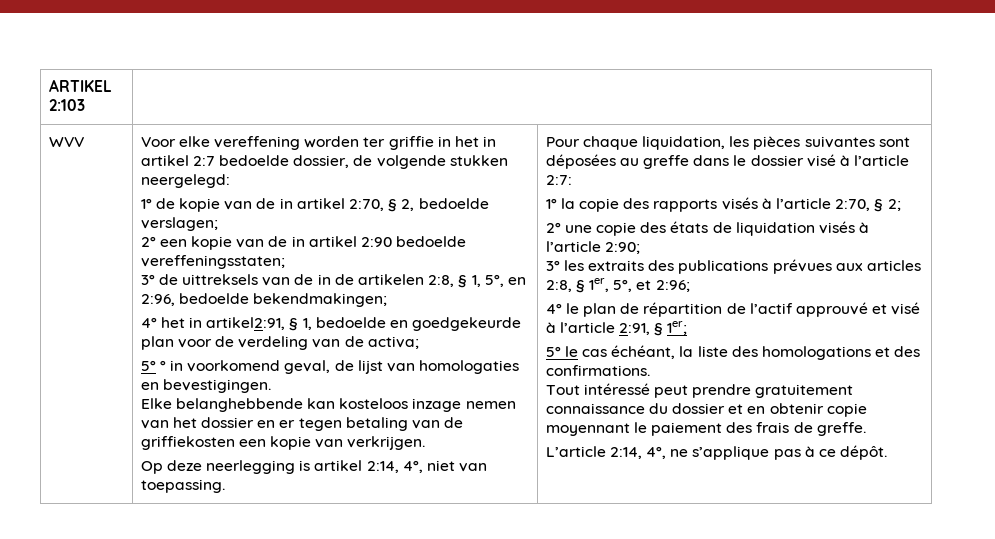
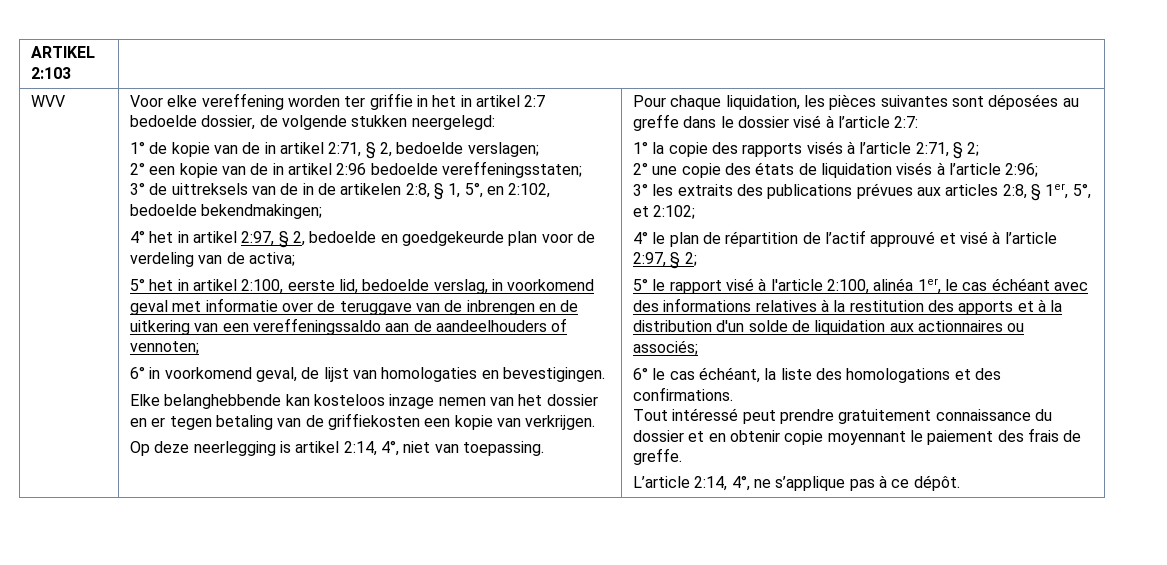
- 1° de kopie van de in artikel 2:70, § 2, bedoelde verslagen;
+ 1° de kopie van de in artikel 2:71, § 2, bedoelde verslagen;
- 2° een kopie van de in artikel 2:90 bedoelde vereffeningsstaten;
+ 2° een kopie van de in artikel 2:96 bedoelde vereffeningsstaten;
- 3° de uittreksels van de in de artikelen 2:8, § 1, 5°, en 2:96, bedoelde bekendmakingen;
+ 3° de uittreksels van de in de artikelen 2:8, § 1, 5°, en 2:102, bedoelde bekendmakingen;
- 4° het in artikel2:91, § 1, bedoelde en goedgekeurde plan voor de verdeling van de activa;
+ 4° het in artikel 2:97, § 2, bedoelde en goedgekeurde plan voor de verdeling van de activa;
- 5° ° in voorkomend geval, de lijst van homologaties en bevestigingen.
+ 5° het in artikel 2:100, eerste lid, bedoelde verslag, in voorkomend geval met informatie over de teruggave van de inbrengen en de uitkering van een vereffeningssaldo aan de aandeelhouders of vennoten;
+ 6° in voorkomend geval, de lijst van homologaties en bevestigingen.
- 1° la copie des rapports visés à l’article 2:70, § 2;
+ 1° la copie des rapports visés à l’article 2:71, § 2;
- 2° une copie des états de liquidation visés à l’article 2:90;
+ 2° une copie des états de liquidation visés à l’article 2:96;
- 3° les extraits des publications prévues aux articles 2:8, § 1er, 5°, et 2:96;
+ 3° les extraits des publications prévues aux articles 2:8, § 1er, 5°, et 2:102;
- 4° le plan de répartition de l’actif approuvé et visé à l’article 2:91, § 1er;
+ 4° le plan de répartition de l’actif approuvé et visé à l’article 2:97, § 2;
- 5° le cas échéant, la liste des homologations et des confirmations.
+ 5° le rapport visé à l'article 2:100, alinéa 1er, le cas échéant avec des informations relatives à la restitution des apports et à la distribution d'un solde de liquidation aux actionnaires ou associés;
+ 6° le cas échéant, la liste des homologations et des confirmations.

